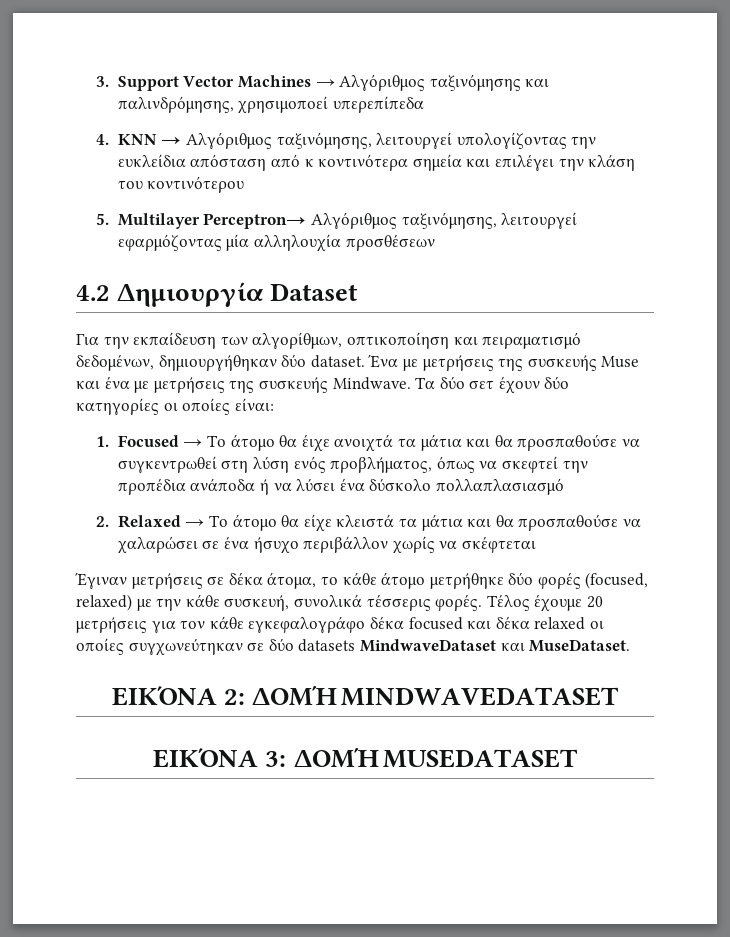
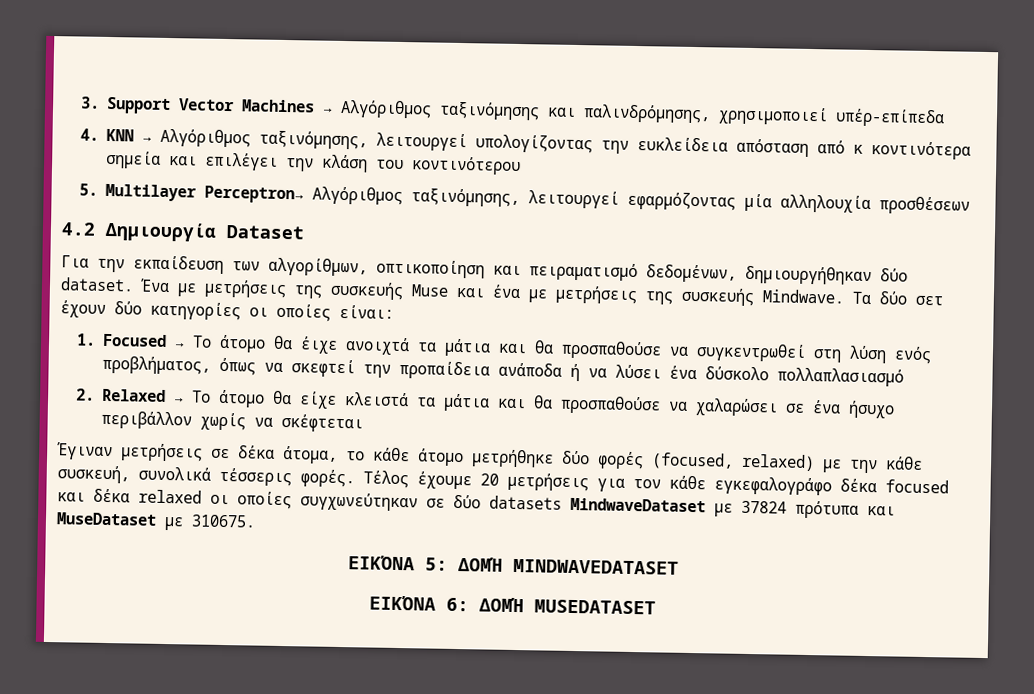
- 3. Support Vector Machines → Αλγόριθμος ταξινόμησης και παλινδρόμησης, χρησιμοποεί υπερεπίπεδα
+ 3. Support Vector Machines → Αλγόριθμος ταξινόμησης και παλινδρόμησης, χρησιμοποιεί υπέρ-επίπεδα
- 4. KNN → Αλγόριθμος ταξινόμησης, λειτουργεί υπολογίζοντας την ευκλείδια απόσταση από κ κοντινότερα σημεία και επιλέγει την κλάση του κοντινότερου
+ 4. KNN → Αλγόριθμος ταξινόμησης, λειτουργεί υπολογίζοντας την ευκλείδεια απόσταση από κ κοντινότερα σημεία και επιλέγει την κλάση του κοντινότερου
- 1. Focused → Το άτομο θα έιχε ανοιχτά τα μάτια και θα προσπαθούσε να συγκεντρωθεί στη λύση ενός προβλήματος, όπως να σκεφτεί την προπέδια ανάποδα ή να λύσει ένα δύσκολο πολλαπλασιασμό
+ 1. Focused → Το άτομο θα έιχε ανοιχτά τα μάτια και θα προσπαθούσε να συγκεντρωθεί στη λύση ενός προβλήματος, όπως να σκεφτεί την προπαίδεια ανάποδα ή να λύσει ένα δύσκολο πολλαπλασιασμό
- Τέλος έχουμε 20 μετρήσεις για τον κάθε εγκεφαλογράφο δέκα focused και δέκα relaxed οι οποίες συγχωνεύτηκαν σε δύο datasets MindwaveDataset και MuseDataset.
- ΕΙΚΌΝΑ 2: ΔΟΜΉ MINDWAVEDATASET
+ Τέλος έχουμε 20 μετρήσεις για τον κάθε εγκεφαλογράφο δέκα focused και δέκα relaxed οι οποίες συγχωνεύτηκαν σε δύο datasets MindwaveDataset με 37824 πρότυπα και MuseDataset με 310675.
+ ΕΙΚΌΝΑ 5: ΔΟΜΉ MINDWAVEDATASET
- ΕΙΚΌΝΑ 3: ΔΟΜΉ MUSEDATASET
+ ΕΙΚΌΝΑ 6: ΔΟΜΉ MUSEDATASET

